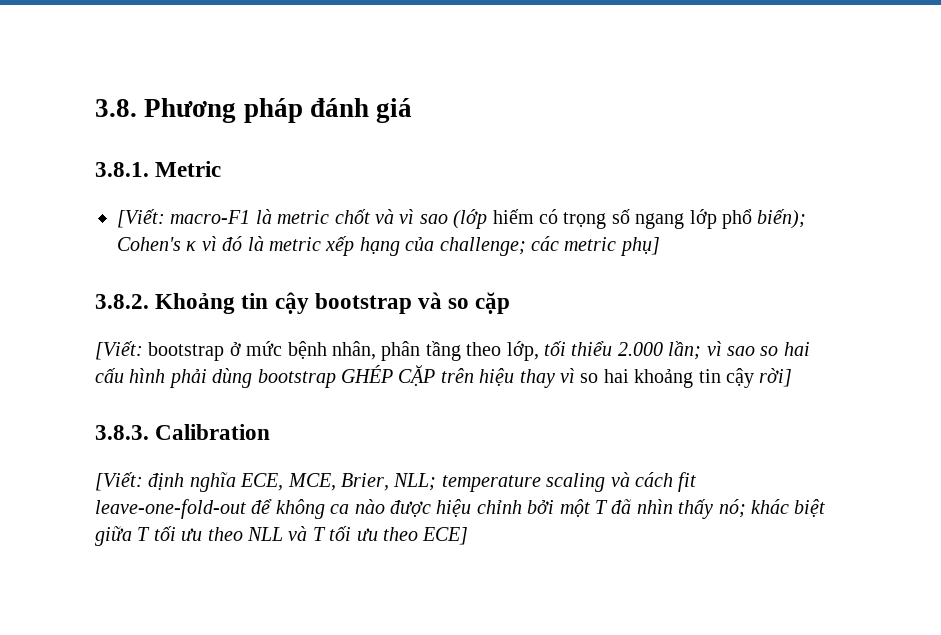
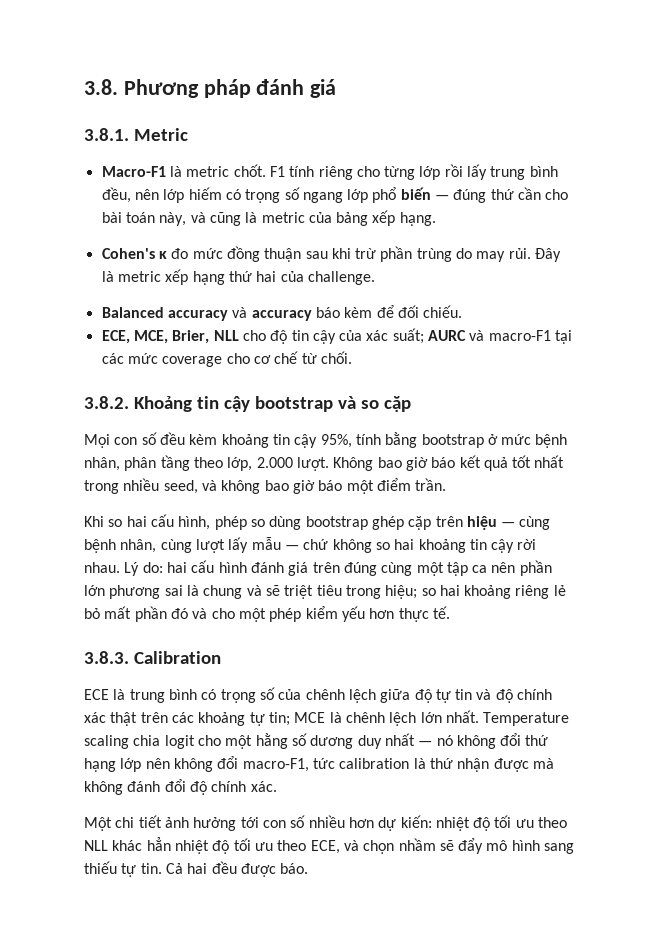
- [Viết: macro-F1 là metric chốt và vì sao (lớp hiếm có trọng số ngang lớp phổ biến); Cohen's κ vì đó là metric xếp hạng của challenge; các metric phụ]
+ Macro-F1 là metric chốt. F1 tính riêng cho từng lớp rồi lấy trung bình đều, nên lớp hiếm có trọng số ngang lớp phổ biến — đúng thứ cần cho bài toán này, và cũng là metric của bảng xếp hạng.
+ Cohen's κ đo mức đồng thuận sau khi trừ phần trùng do may rủi. Đây là metric xếp hạng thứ hai của challenge.
+ Balanced accuracy và accuracy báo kèm để đối chiếu.
+ ECE, MCE, Brier, NLL cho độ tin cậy của xác suất; AURC và macro-F1 tại các mức coverage cho cơ chế từ chối.
- [Viết: bootstrap ở mức bệnh nhân, phân tầng theo lớp, tối thiểu 2.000 lần; vì sao so hai cấu hình phải dùng bootstrap GHÉP CẶP trên hiệu thay vì so hai khoảng tin cậy rời]
+ Mọi con số đều kèm khoảng tin cậy 95%, tính bằng bootstrap ở mức bệnh nhân, phân tầng theo lớp, 2.000 lượt. Không bao giờ báo kết quả tốt nhất trong nhiều seed, và không bao giờ báo một điểm trần.
+ Khi so hai cấu hình, phép so dùng bootstrap ghép cặp trên hiệu — cùng bệnh nhân, cùng lượt lấy mẫu — chứ không so hai khoảng tin cậy rời nhau. Lý do: hai cấu hình đánh giá trên đúng cùng một tập ca nên phần lớn phương sai là chung và sẽ triệt tiêu trong hiệu; so hai khoảng riêng lẻ bỏ mất phần đó và cho một phép kiểm yếu hơn thực tế.
  3.8.3. Calibration
- [Viết: định nghĩa ECE, MCE, Brier, NLL; temperature scaling và cách fit leave-one-fold-out để không ca nào được hiệu chỉnh bởi một T đã nhìn thấy nó; khác biệt giữa T tối ưu theo NLL và T tối ưu theo ECE]
+ ECE là trung bình có trọng số của chênh lệch giữa độ tự tin và độ chính xác thật trên các khoảng tự tin; MCE là chênh lệch lớn nhất. Temperature scaling chia logit cho một hằng số dương duy nhất — nó không đổi thứ hạng lớp nên không đổi macro-F1, tức calibration là thứ nhận được mà không đánh đổi độ chính xác.
+ Một chi tiết ảnh hưởng tới con số nhiều hơn dự kiến: nhiệt độ tối ưu theo NLL khác hẳn nhiệt độ tối ưu theo ECE, và chọn nhầm sẽ đẩy mô hình sang thiếu tự tin. Cả hai đều được báo.

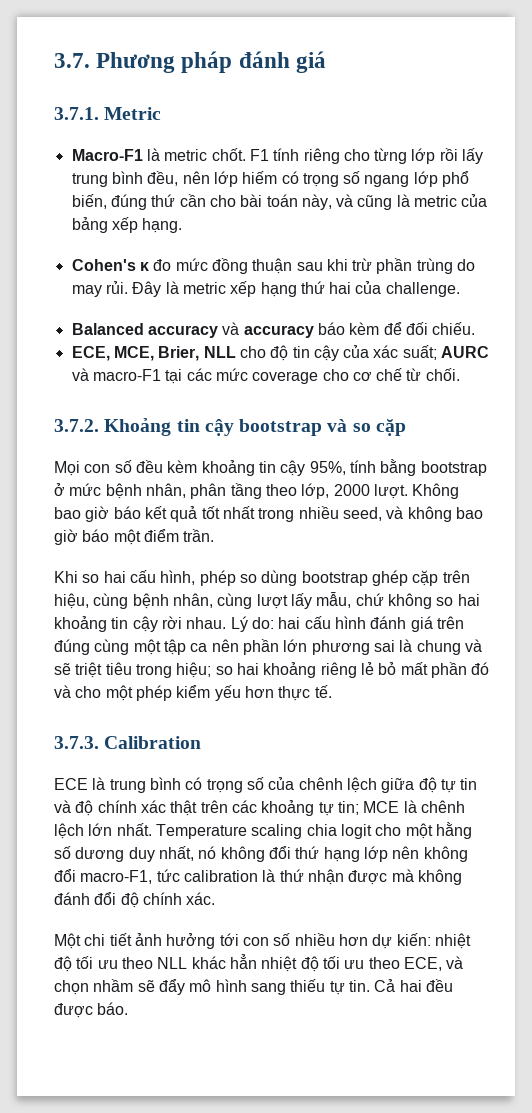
- 3.8. Phương pháp đánh giá
+ 3.7. Phương pháp đánh giá
- 3.8.1. Metric
+ 3.7.1. Metric
- F1 tính riêng cho từng lớp rồi lấy trung bình đều, nên lớp hiếm có trọng số ngang lớp phổ biến — đúng thứ cần cho bài toán này, và cũng là metric của bảng xếp hạng.
+ F1 tính riêng cho từng lớp rồi lấy trung bình đều, nên lớp hiếm có trọng số ngang lớp phổ biến, đúng thứ cần cho bài toán này, và cũng là metric của bảng xếp hạng.
- 3.8.2. Khoảng tin cậy bootstrap và so cặp
+ 3.7.2. Khoảng tin cậy bootstrap và so cặp
- Mọi con số đều kèm khoảng tin cậy 95%, tính bằng bootstrap ở mức bệnh nhân, phân tầng theo lớp, 2.000 lượt.
+ Mọi con số đều kèm khoảng tin cậy 95%, tính bằng bootstrap ở mức bệnh nhân, phân tầng theo lớp, 2000 lượt.
- Khi so hai cấu hình, phép so dùng bootstrap ghép cặp trên hiệu — cùng bệnh nhân, cùng lượt lấy mẫu — chứ không so hai khoảng tin cậy rời nhau.
+ Khi so hai cấu hình, phép so dùng bootstrap ghép cặp trên hiệu, cùng bệnh nhân, cùng lượt lấy mẫu, chứ không so hai khoảng tin cậy rời nhau.
- 3.8.3. Calibration
+ 3.7.3. Calibration
- Temperature scaling chia logit cho một hằng số dương duy nhất — nó không đổi thứ hạng lớp nên không đổi macro-F1, tức calibration là thứ nhận được mà không đánh đổi độ chính xác.
+ Temperature scaling chia logit cho một hằng số dương duy nhất, nó không đổi thứ hạng lớp nên không đổi macro-F1, tức calibration là thứ nhận được mà không đánh đổi độ chính xác.

